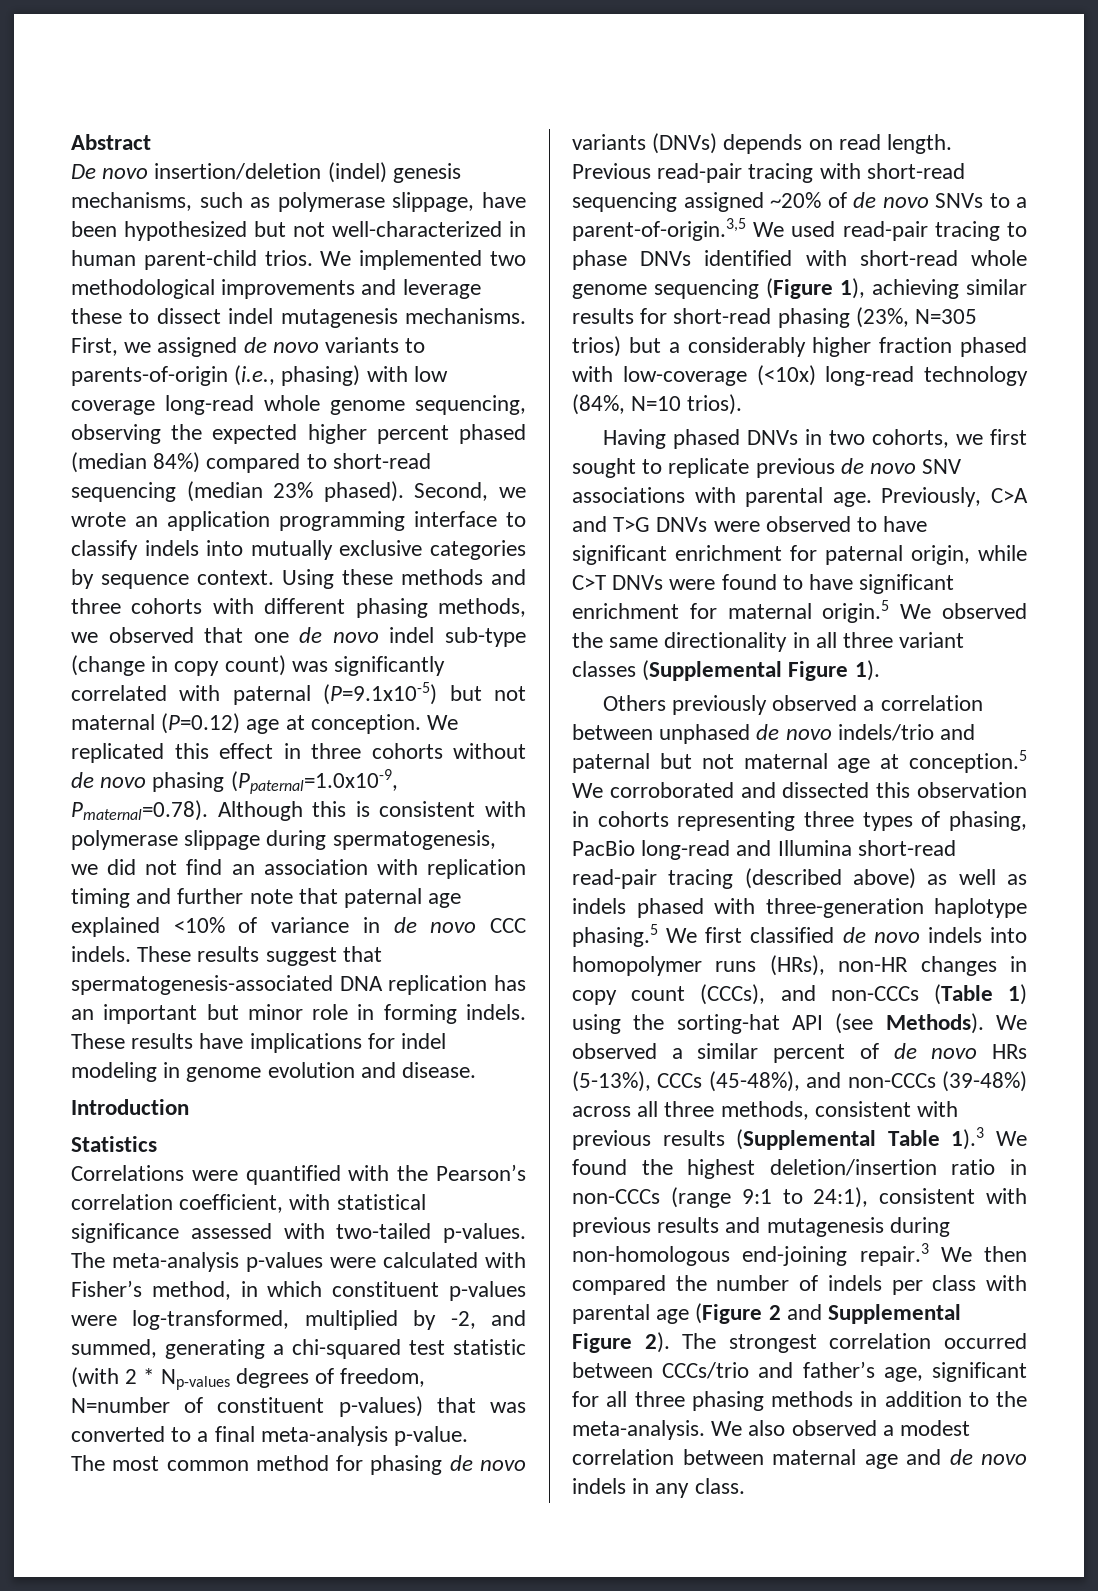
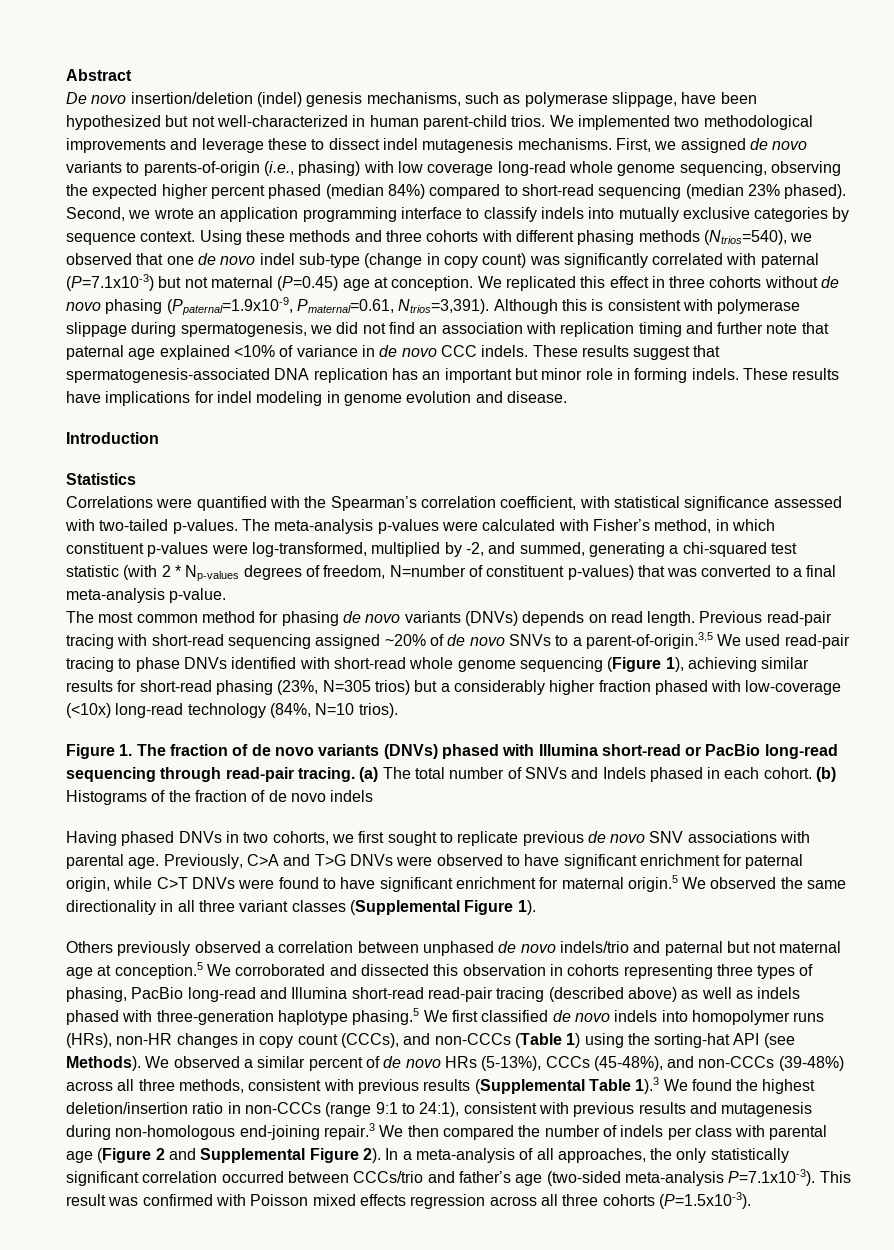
- Using these methods and three cohorts with different phasing methods, we observed that one de novo indel sub-type (change in copy count) was significantly correlated with paternal (P=9.1x10-5) but not maternal (P=0.12) age at conception.
+ Using these methods and three cohorts with different phasing methods (Ntrios=540), we observed that one de novo indel sub-type (change in copy count) was significantly correlated with paternal (P=7.1x10-3) but not maternal (P=0.45) age at conception.
- We replicated this effect in three cohorts without de novo phasing (Ppaternal=1.0x10-9, Pmaternal=0.78). Although this is consistent with polymerase slippage during spermatogenesis, we did not find an association with replication timing and further note that paternal age explained <10% of variance in de novo CCC indels.
+ We replicated this effect in three cohorts without de novo phasing (Ppaternal=1.9x10-9, Pmaternal=0.61, Ntrios=3,391). Although this is consistent with polymerase slippage during spermatogenesis, we did not find an association with replication timing and further note that paternal age explained <10% of variance in de novo CCC indels.
- Correlations were quantified with the Pearson’s correlation coefficient, with statistical significance assessed with two-tailed p-values.
+ Correlations were quantified with the Spearman’s correlation coefficient, with statistical significance assessed with two-tailed p-values.
+ Figure 1. The fraction of de novo variants (DNVs) phased with Illumina short-read or PacBio long-read sequencing through read-pair tracing. (a) The total number of SNVs and Indels phased in each cohort. (b) Histograms of the fraction of de novo indels
- The strongest correlation occurred between CCCs/trio and father’s age, significant for all three phasing methods in addition to the meta-analysis. We also observed a modest correlation between maternal age and de novo indels in any class.
+ In a meta-analysis of all approaches, the only statistically significant correlation occurred between CCCs/trio and father’s age (two-sided meta-analysis P=7.1x10-3). This result was confirmed with Poisson mixed effects regression across all three cohorts (P=1.5x10-3).

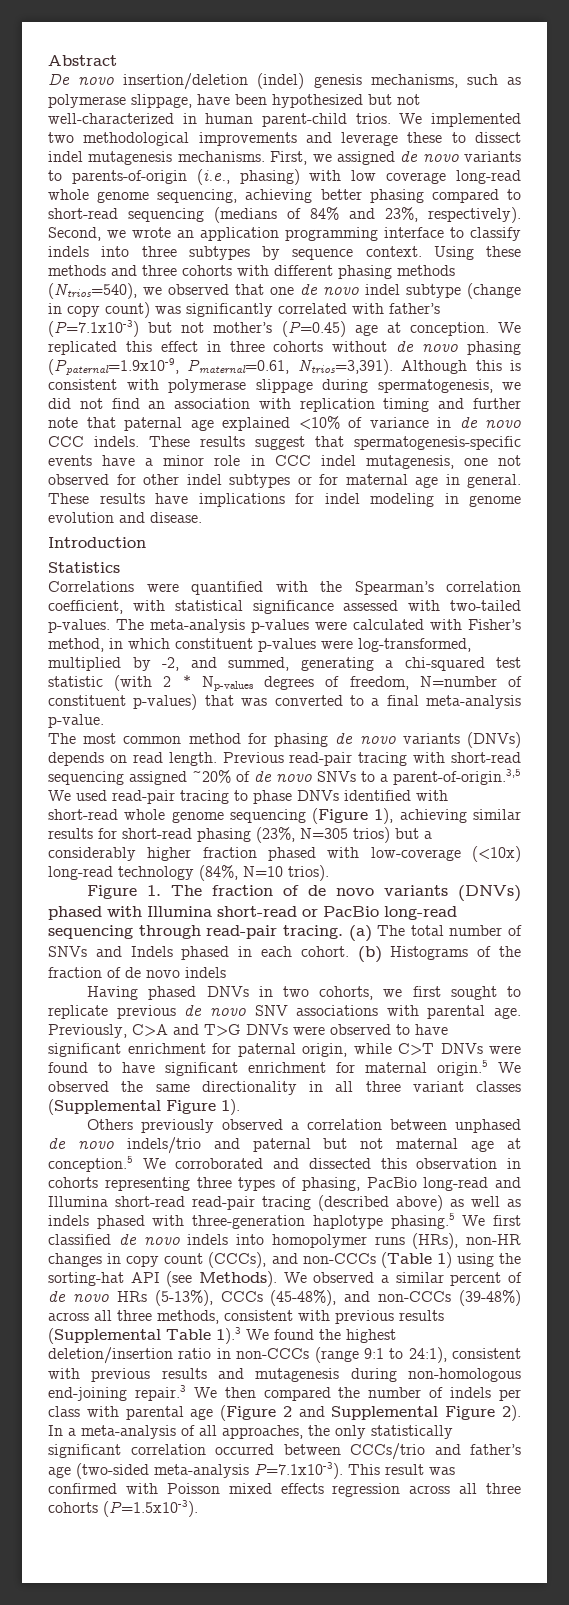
- First, we assigned de novo variants to parents-of-origin (i.e., phasing) with low coverage long-read whole genome sequencing, observing the expected higher percent phased (median 84%) compared to short-read sequencing (median 23% phased).
+ First, we assigned de novo variants to parents-of-origin (i.e., phasing) with low coverage long-read whole genome sequencing, achieving better phasing compared to short-read sequencing (medians of 84% and 23%, respectively).
- Second, we wrote an application programming interface to classify indels into mutually exclusive categories by sequence context.
+ Second, we wrote an application programming interface to classify indels into three subtypes by sequence context.
- Using these methods and three cohorts with different phasing methods (Ntrios=540), we observed that one de novo indel sub-type (change in copy count) was significantly correlated with paternal (P=7.1x10-3) but not maternal (P=0.45) age at conception.
+ Using these methods and three cohorts with different phasing methods (Ntrios=540), we observed that one de novo indel subtype (change in copy count) was significantly correlated with father’s (P=7.1x10-3) but not mother’s (P=0.45) age at conception.
- These results suggest that spermatogenesis-associated DNA replication has an important but minor role in forming indels.
+ These results suggest that spermatogenesis-specific events have a minor role in CCC indel mutagenesis, one not observed for other indel subtypes or for maternal age in general.

